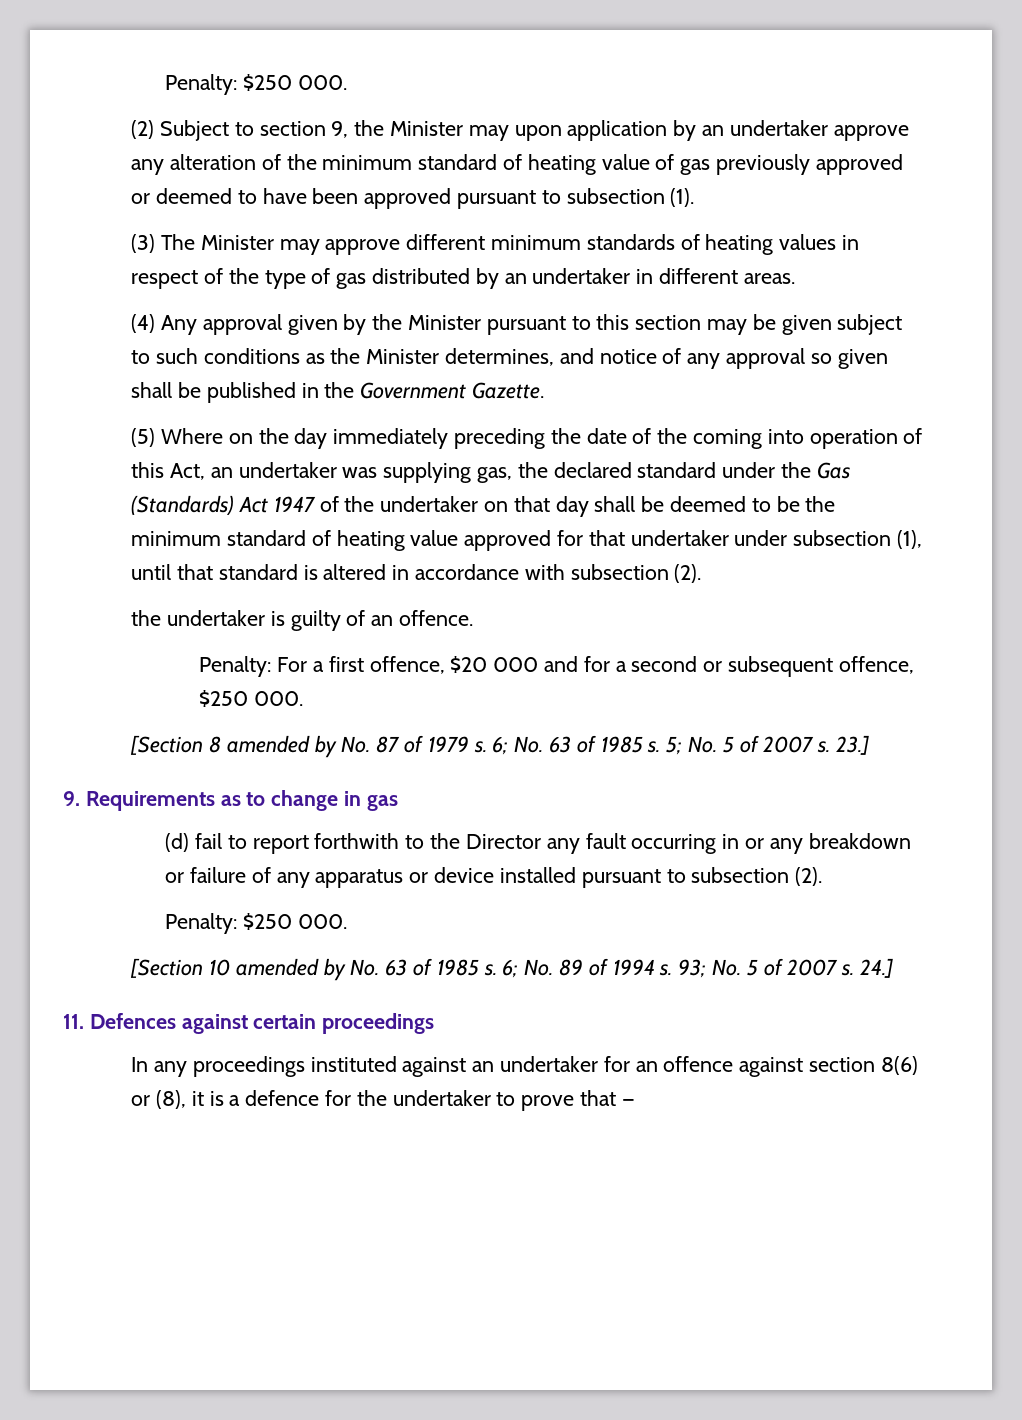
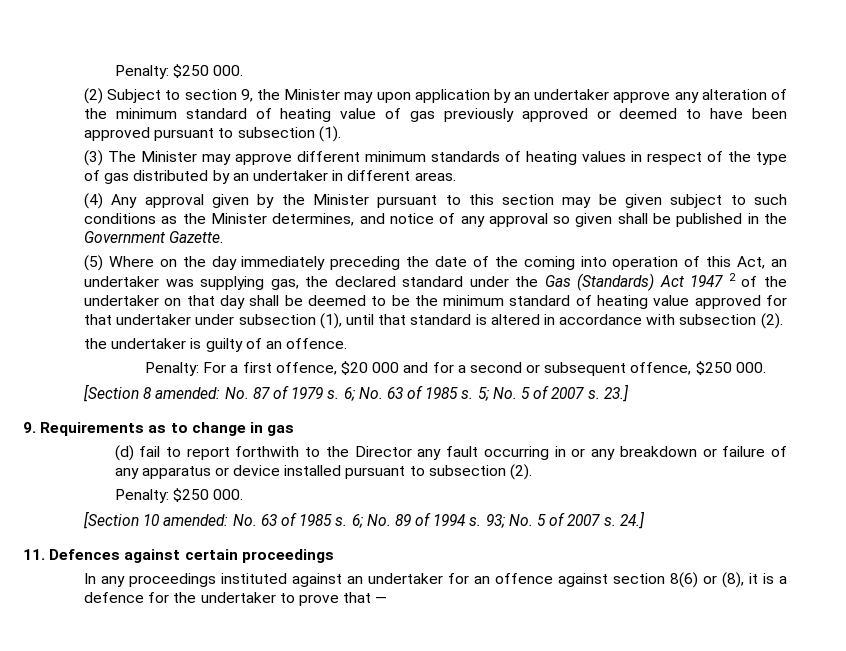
- (5) Where on the day immediately preceding the date of the coming into operation of this Act, an undertaker was supplying gas, the declared standard under the Gas (Standards) Act 1947 of the undertaker on that day shall be deemed to be the minimum standard of heating value approved for that undertaker under subsection (1), until that standard is altered in accordance with subsection (2).
+ (5) Where on the day immediately preceding the date of the coming into operation of this Act, an undertaker was supplying gas, the declared standard under the Gas (Standards) Act 1947 2 of the undertaker on that day shall be deemed to be the minimum standard of heating value approved for that undertaker under subsection (1), until that standard is altered in accordance with subsection (2).
- [Section 8 amended by No. 87 of 1979 s.
+ [Section 8 amended: No. 87 of 1979 s.
- [Section 10 amended by No. 63 of 1985 s.
+ [Section 10 amended: No. 63 of 1985 s.

